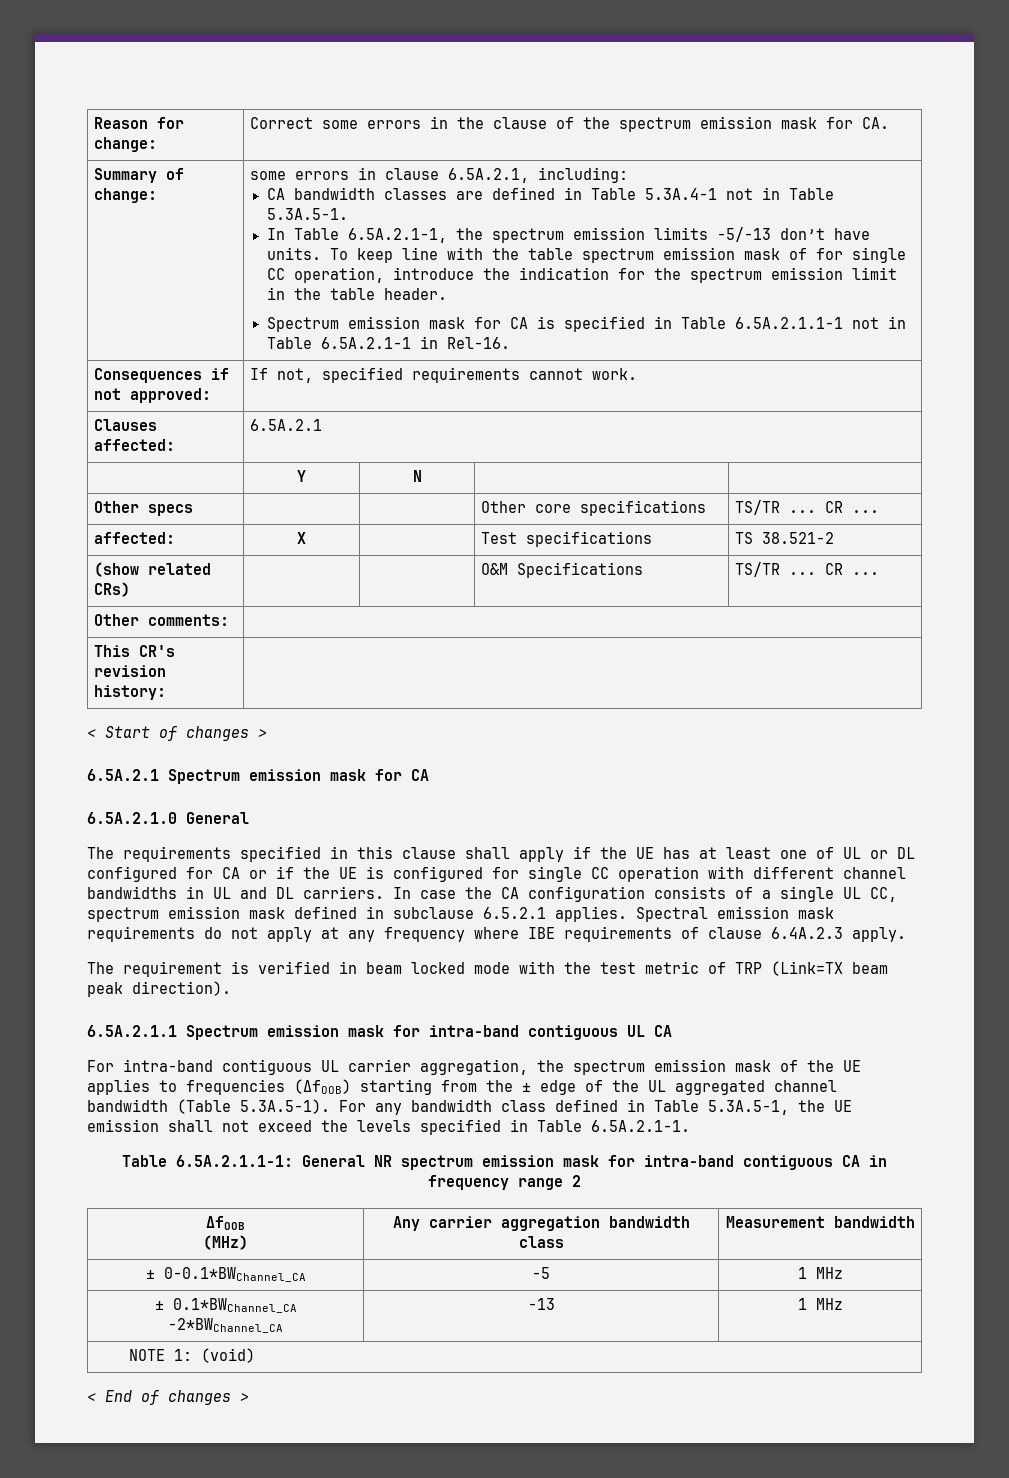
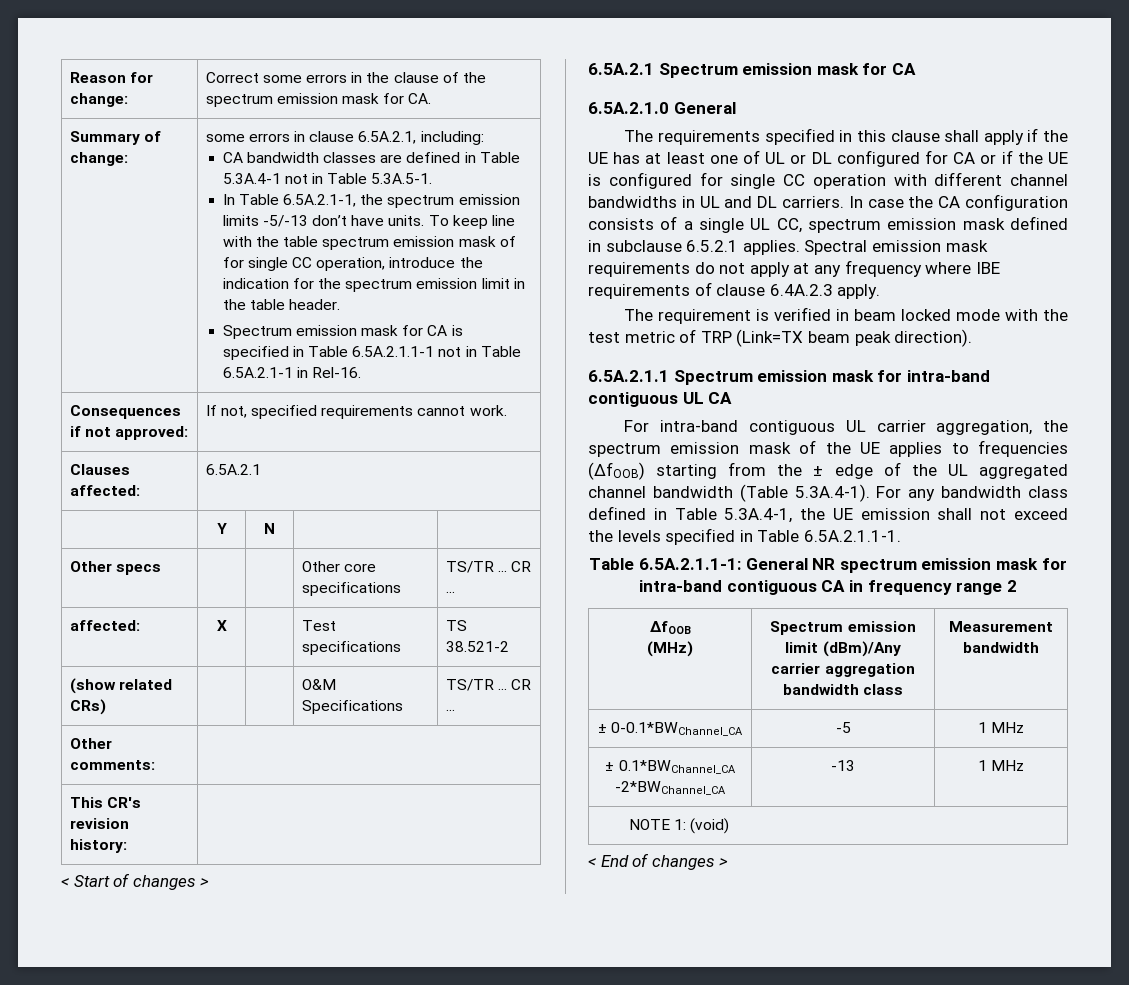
- For intra-band contiguous UL carrier aggregation, the spectrum emission mask of the UE applies to frequencies (ΔfOOB) starting from the ± edge of the UL aggregated channel bandwidth (Table 5.3A.5-1). For any bandwidth class defined in Table 5.3A.5-1, the UE emission shall not exceed the levels specified in Table 6.5A.2.1-1.
+ For intra-band contiguous UL carrier aggregation, the spectrum emission mask of the UE applies to frequencies (ΔfOOB) starting from the ± edge of the UL aggregated channel bandwidth (Table 5.3A.4-1). For any bandwidth class defined in Table 5.3A.4-1, the UE emission shall not exceed the levels specified in Table 6.5A.2.1.1-1.
  ΔfOOB
- (MHz) | Any carrier aggregation bandwidth class | Measurement bandwidth
+ (MHz) | Spectrum emission limit (dBm)/Any carrier aggregation bandwidth class | Measurement bandwidth

